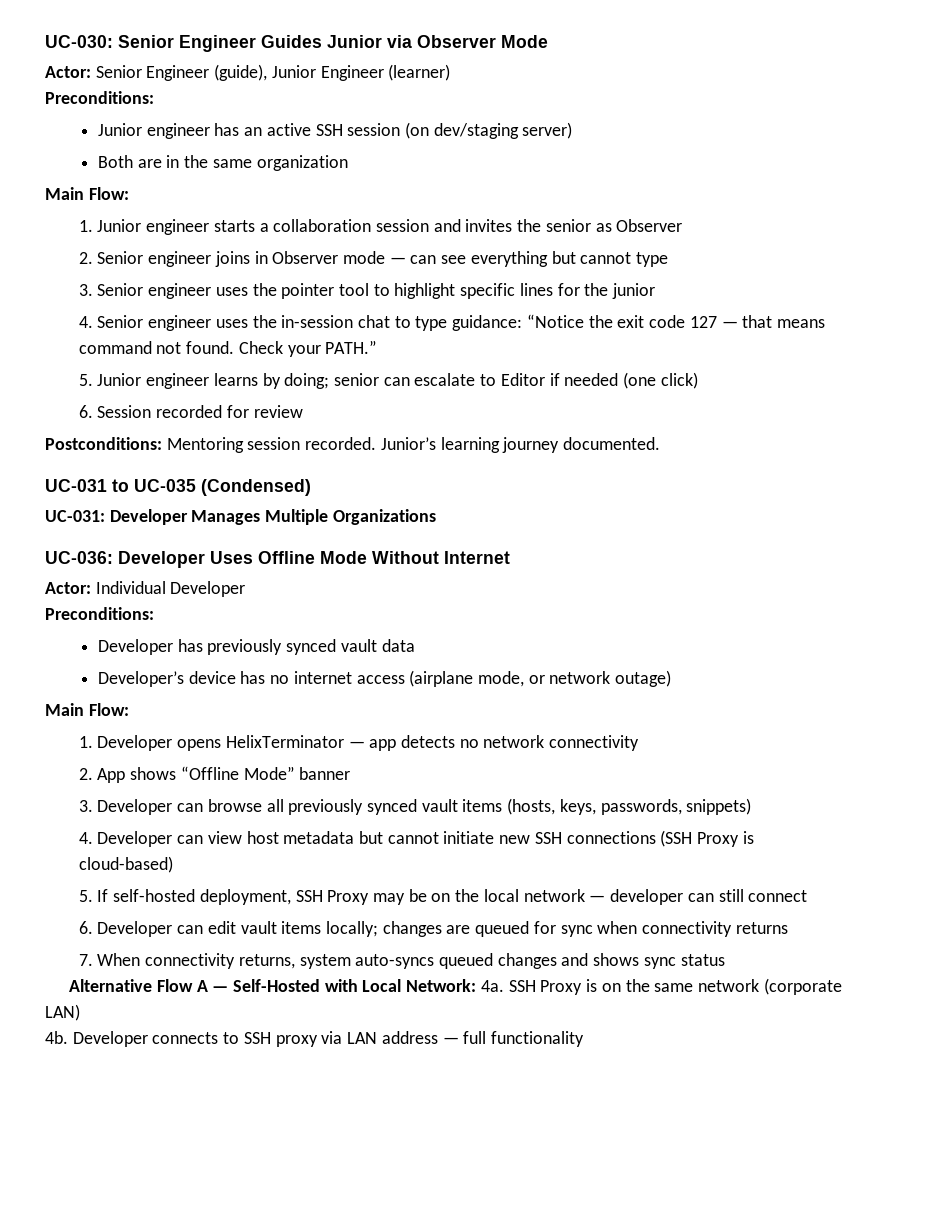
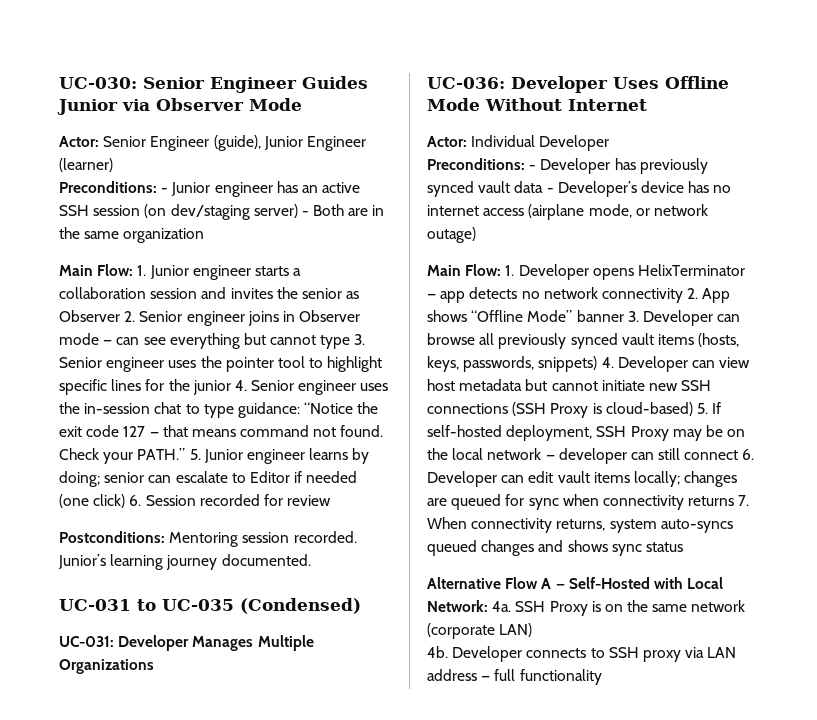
  Actor: Senior Engineer (guide), Junior Engineer (learner)
- Preconditions:
- Junior engineer has an active SSH session (on dev/staging server)
- Both are in the same organization
- Main Flow:
- 1. Junior engineer starts a collaboration session and invites the senior as Observer
- 2. Senior engineer joins in Observer mode — can see everything but cannot type
- 3. Senior engineer uses the pointer tool to highlight specific lines for the junior
- 4. Senior engineer uses the in-session chat to type guidance:
+ Preconditions: - Junior engineer has an active SSH session (on dev/staging server) - Both are in the same organization
+ Main Flow: 1. Junior engineer starts a collaboration session and invites the senior as Observer 2. Senior engineer joins in Observer mode — can see everything but cannot type 3. Senior engineer uses the pointer tool to highlight specific lines for the junior 4. Senior engineer uses the in-session chat to type guidance:
- Check your PATH.”
- 5. Junior engineer learns by doing; senior can escalate to Editor if needed (one click)
- 6. Session recorded for review
+ Check your PATH.” 5. Junior engineer learns by doing; senior can escalate to Editor if needed (one click) 6. Session recorded for review
  Actor: Individual Developer
- Preconditions:
- Developer has previously synced vault data
- Developer’s device has no internet access (airplane mode, or network outage)
- Main Flow:
- 1. Developer opens HelixTerminator — app detects no network connectivity
- 2. App shows “Offline Mode” banner
- 3. Developer can browse all previously synced vault items (hosts, keys, passwords, snippets)
- 4. Developer can view host metadata but cannot initiate new SSH connections (SSH Proxy is cloud-based)
- 5. If self-hosted deployment, SSH Proxy may be on the local network — developer can still connect
- 6. Developer can edit vault items locally;
+ Preconditions: - Developer has previously synced vault data - Developer’s device has no internet access (airplane mode, or network outage)
+ Main Flow: 1. Developer opens HelixTerminator — app detects no network connectivity 2. App shows “Offline Mode” banner 3. Developer can browse all previously synced vault items (hosts, keys, passwords, snippets) 4. Developer can view host metadata but cannot initiate new SSH connections (SSH Proxy is cloud-based) 5. If self-hosted deployment, SSH Proxy may be on the local network — developer can still connect 6. Developer can edit vault items locally;
- changes are queued for sync when connectivity returns
- 7. When connectivity returns, system auto-syncs queued changes and shows sync status
+ changes are queued for sync when connectivity returns 7. When connectivity returns, system auto-syncs queued changes and shows sync status

